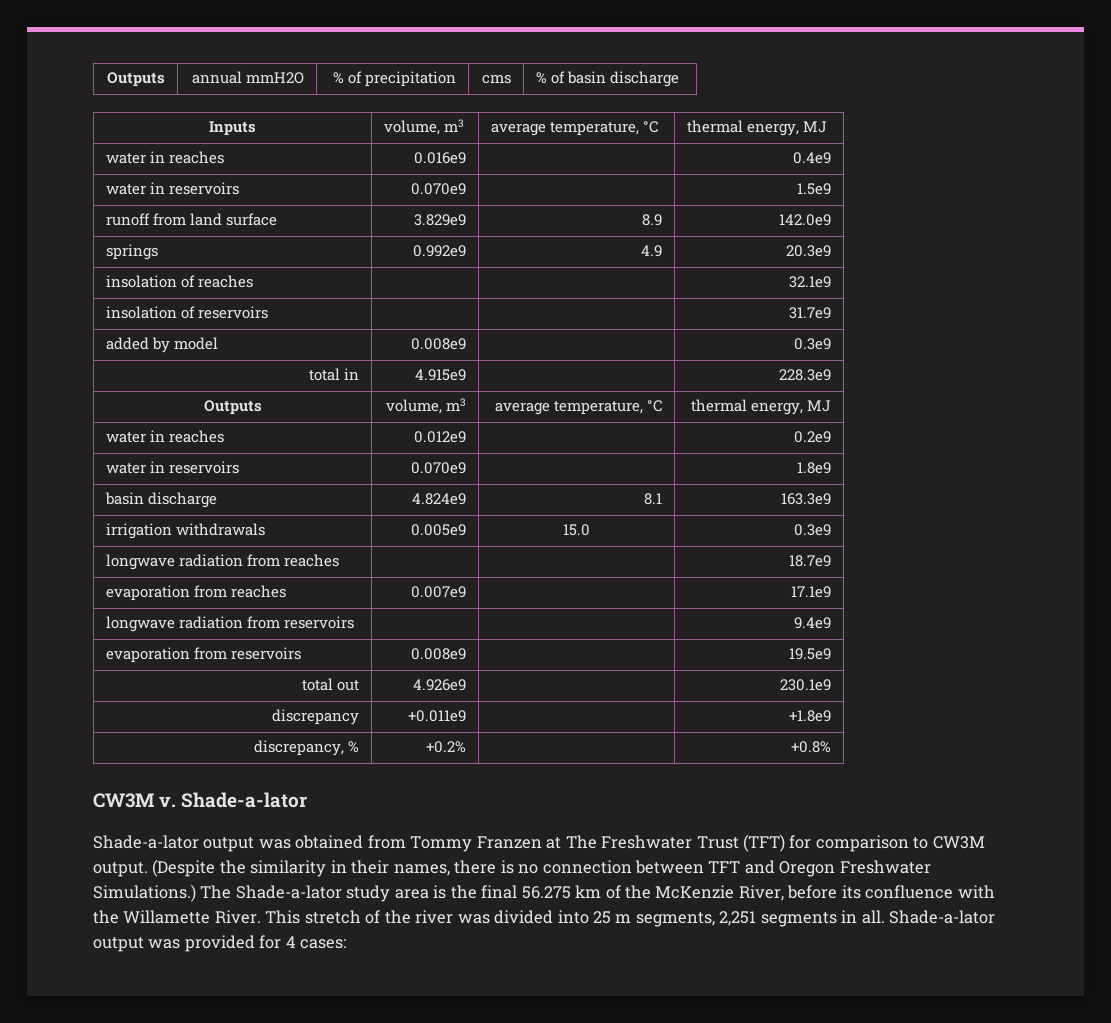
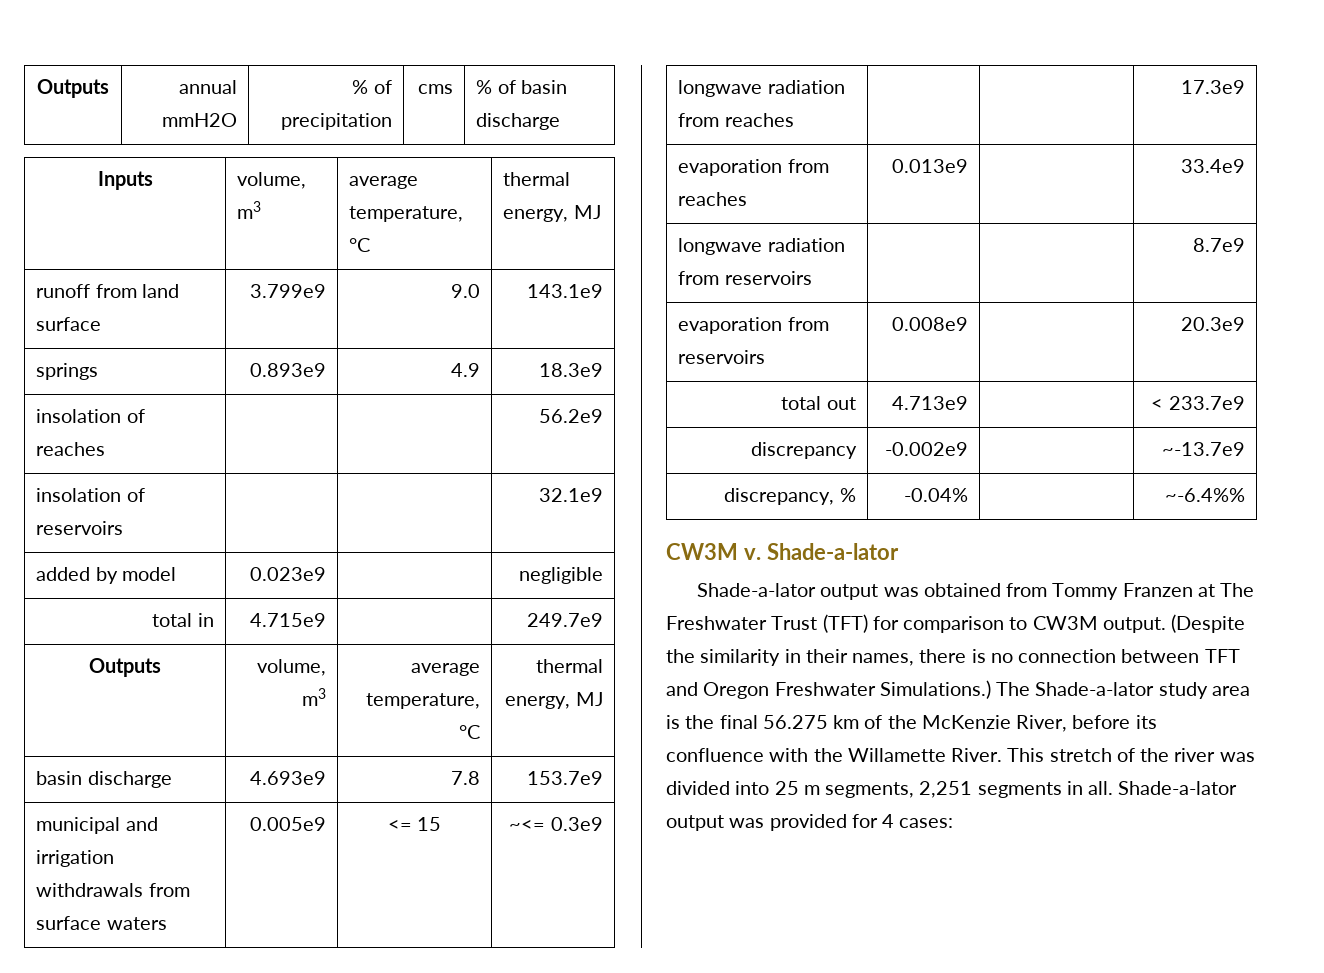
- water in reaches | 0.016e9 | | 0.4e9
- water in reservoirs | 0.070e9 | | 1.5e9
- runoff from land surface | 3.829e9 | 8.9 | 142.0e9
+ runoff from land surface | 3.799e9 | 9.0 | 143.1e9
- springs | 0.992e9 | 4.9 | 20.3e9
+ springs | 0.893e9 | 4.9 | 18.3e9
- insolation of reaches | | | 32.1e9
+ insolation of reaches | | | 56.2e9
- insolation of reservoirs | | | 31.7e9
+ insolation of reservoirs | | | 32.1e9
- added by model | 0.008e9 | | 0.3e9
+ added by model | 0.023e9 | | negligible
- total in | 4.915e9 | | 228.3e9
+ total in | 4.715e9 | | 249.7e9
- water in reaches | 0.012e9 | | 0.2e9
- water in reservoirs | 0.070e9 | | 1.8e9
- basin discharge | 4.824e9 | 8.1 | 163.3e9
- irrigation withdrawals | 0.005e9 | 15.0 | 0.3e9
+ basin discharge | 4.693e9 | 7.8 | 153.7e9
+ municipal and irrigation withdrawals from surface waters | 0.005e9 | <= 15 | ~<= 0.3e9
- longwave radiation from reaches | | | 18.7e9
+ longwave radiation from reaches | | | 17.3e9
- evaporation from reaches | 0.007e9 | | 17.1e9
+ evaporation from reaches | 0.013e9 | | 33.4e9
- longwave radiation from reservoirs | | | 9.4e9
+ longwave radiation from reservoirs | | | 8.7e9
- evaporation from reservoirs | 0.008e9 | | 19.5e9
+ evaporation from reservoirs | 0.008e9 | | 20.3e9
- total out | 4.926e9 | | 230.1e9
+ total out | 4.713e9 | | < 233.7e9
- discrepancy | +0.011e9 | | +1.8e9
+ discrepancy | -0.002e9 | | ~-13.7e9
- discrepancy, % | +0.2% | | +0.8%
+ discrepancy, % | -0.04% | | ~-6.4%%

